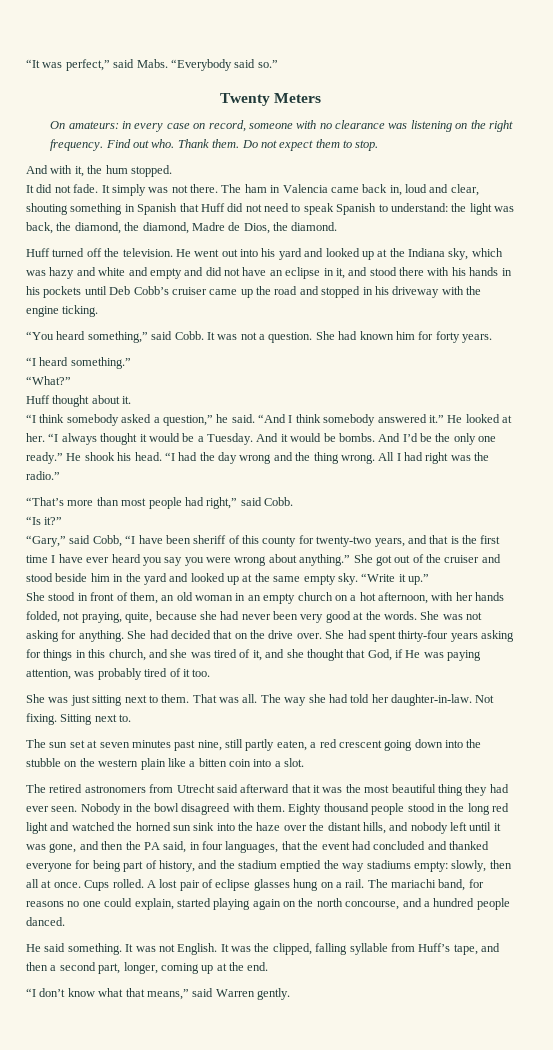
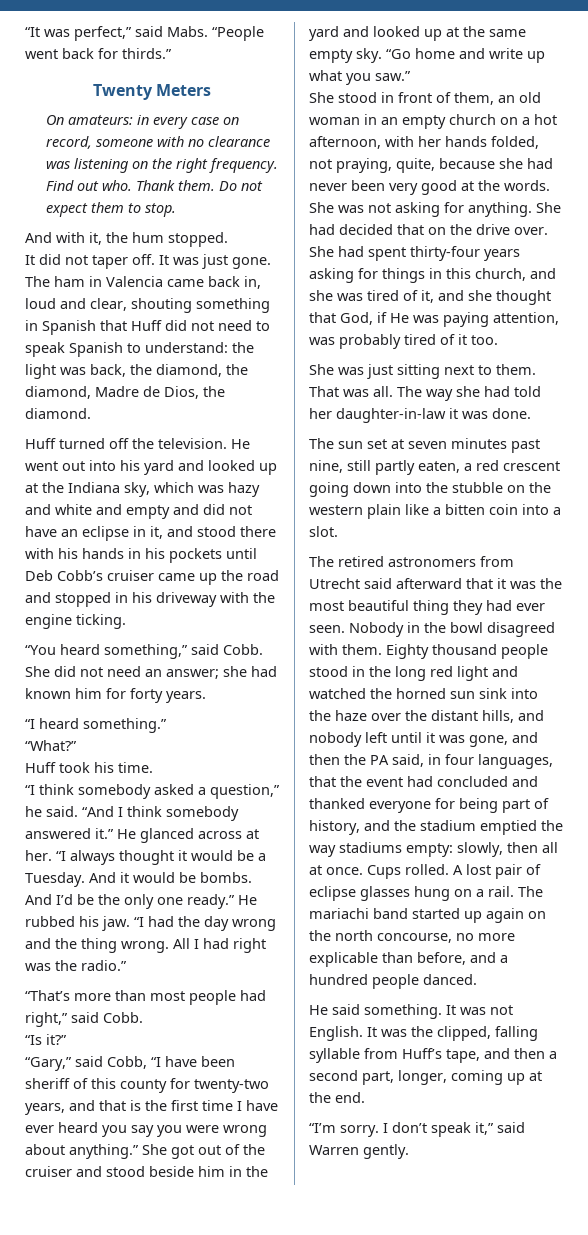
- “Everybody said so.”
+ “People went back for thirds.”
- It did not fade. It simply was not there.
+ It did not taper off. It was just gone.
- It was not a question. She had known him for forty years.
+ She did not need an answer; she had known him for forty years.
- Huff thought about it.
+ Huff took his time.
- He looked at her.
+ He glanced across at her.
- He shook his head.
+ He rubbed his jaw.
- “Write it up.”
+ “Go home and write up what you saw.”
- The way she had told her daughter-in-law. Not fixing. Sitting next to.
+ The way she had told her daughter-in-law it was done.
- The mariachi band, for reasons no one could explain, started playing again on the north concourse, and a hundred people danced.
+ The mariachi band started up again on the north concourse, no more explicable than before, and a hundred people danced.
- “I don’t know what that means,” said Warren gently.
+ “I’m sorry. I don’t speak it,” said Warren gently.

